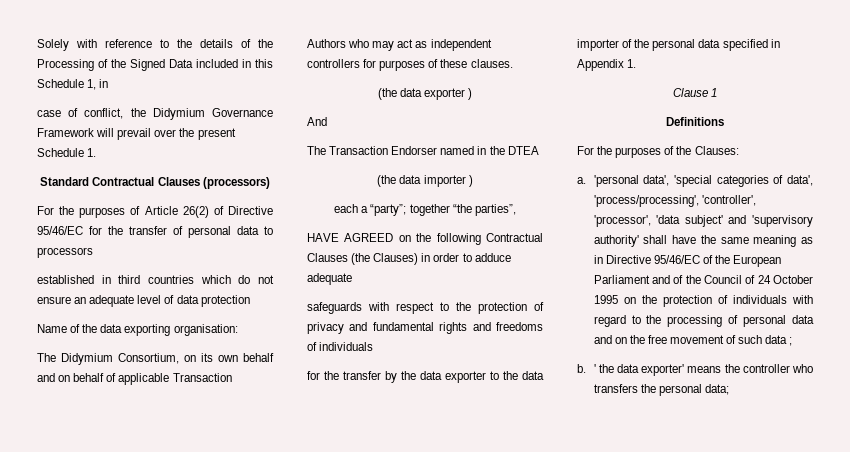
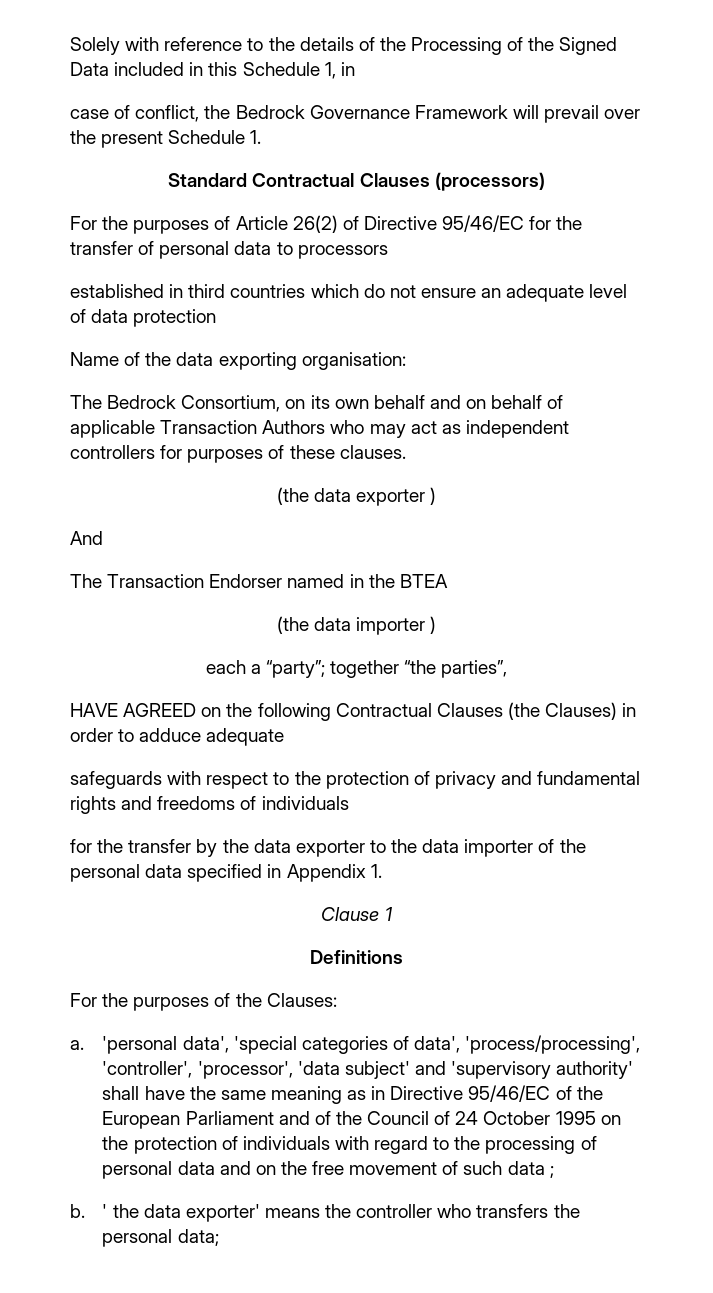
- case of conflict, the Didymium Governance Framework will prevail over the present Schedule 1.
+ case of conflict, the Bedrock Governance Framework will prevail over the present Schedule 1.
- The Didymium Consortium, on its own behalf and on behalf of applicable Transaction Authors who may act as independent controllers for purposes of these clauses.
+ The Bedrock Consortium, on its own behalf and on behalf of applicable Transaction Authors who may act as independent controllers for purposes of these clauses.
- The Transaction Endorser named in the DTEA
+ The Transaction Endorser named in the BTEA

